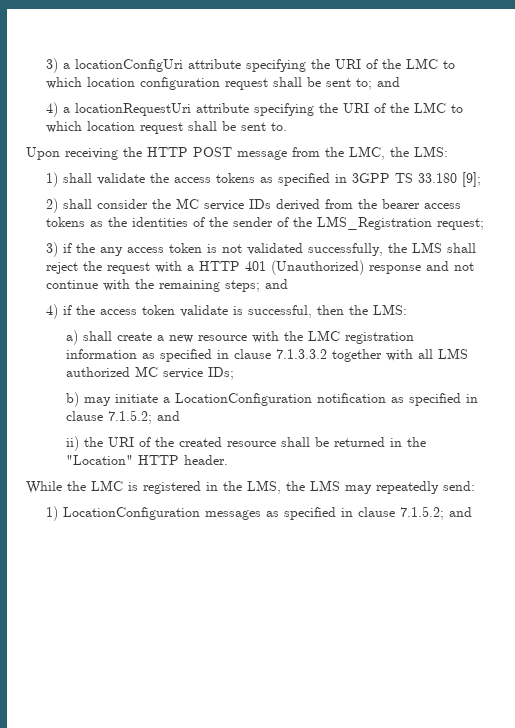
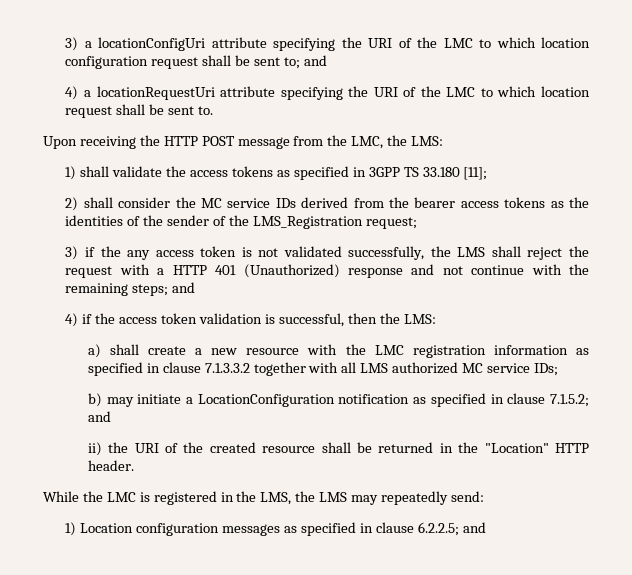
- 1) shall validate the access tokens as specified in 3GPP TS 33.180 [9];
+ 1) shall validate the access tokens as specified in 3GPP TS 33.180 [11];
- 4) if the access token validate is successful, then the LMS:
+ 4) if the access token validation is successful, then the LMS:
- 1) LocationConfiguration messages as specified in clause 7.1.5.2; and
+ 1) Location configuration messages as specified in clause 6.2.2.5; and

